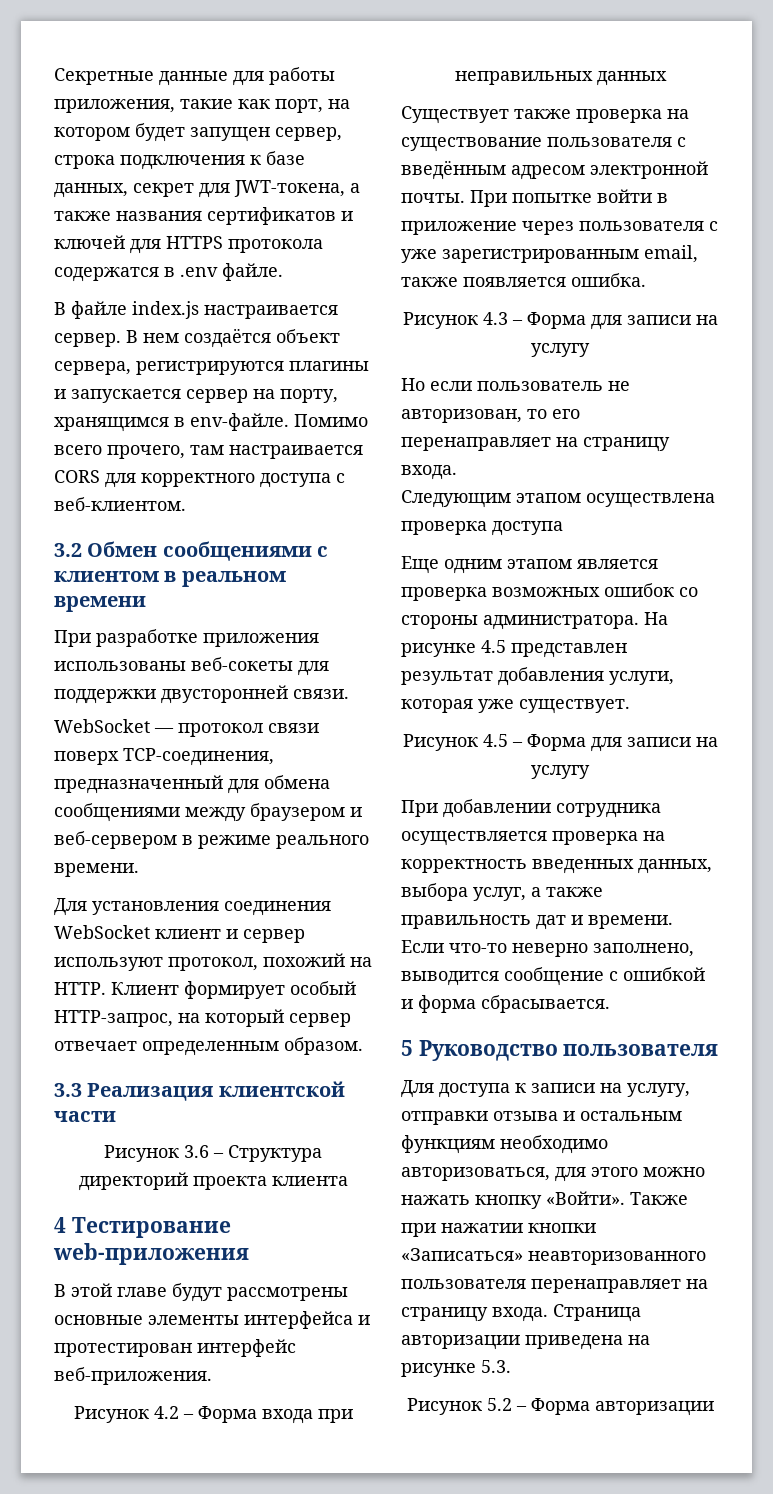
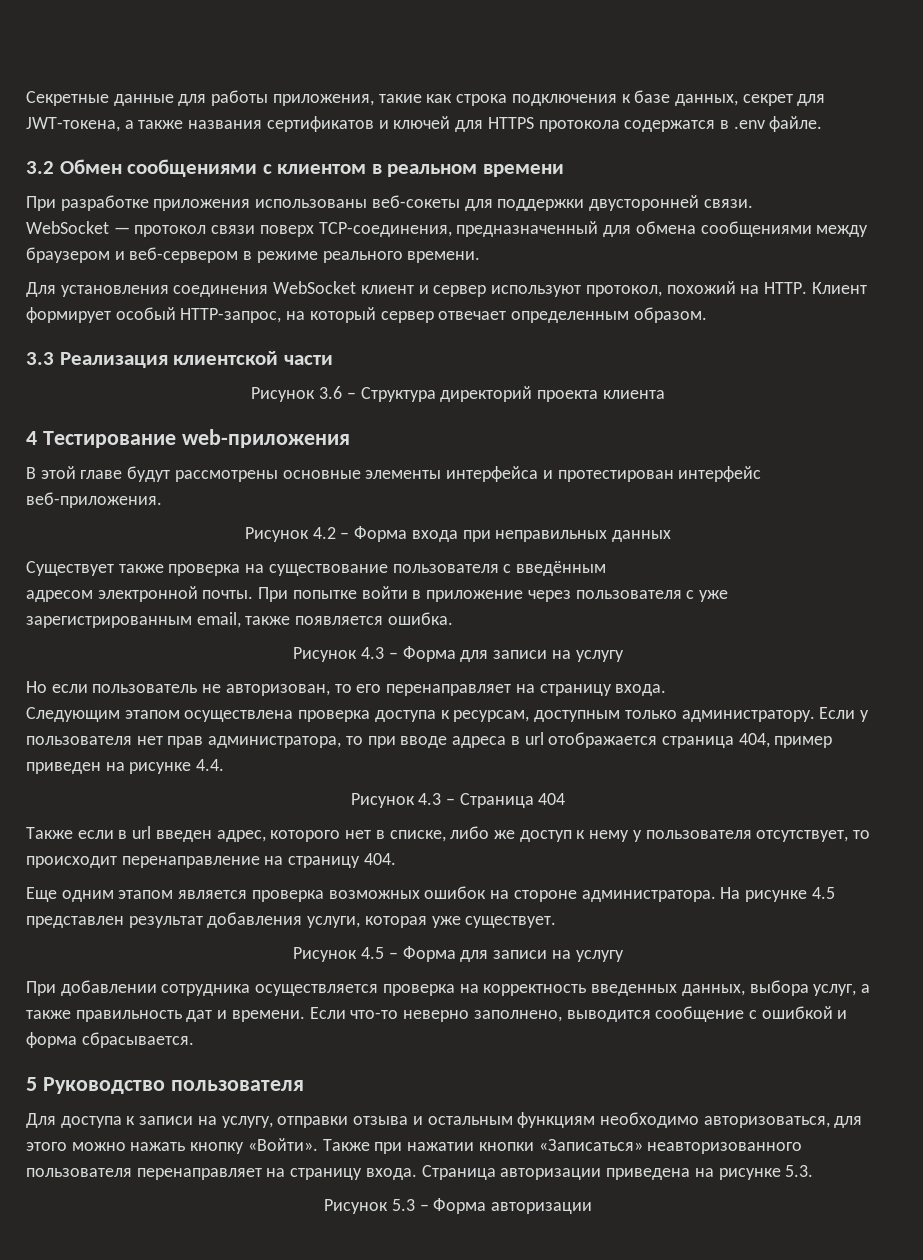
- Секретные данные для работы приложения, такие как порт, на котором будет запущен сервер, строка подключения к базе данных, секрет для JWT-токена, а также названия сертификатов и ключей для HTTPS протокола содержатся в .env файле.
+ Секретные данные для работы приложения, такие как строка подключения к базе данных, секрет для JWT-токена, а также названия сертификатов и ключей для HTTPS протокола содержатся в .env файле.
- В файле index.js настраивается сервер. В нем создаётся объект сервера, регистрируются плагины и запускается сервер на порту, хранящимся в env-файле. Помимо всего прочего, там настраивается CORS для корректного доступа с веб-клиентом.
- Существует также проверка на существование пользователя с введённым адресом электронной почты.
+ Существует также проверка на существование пользователя с введённым
+ адресом электронной почты.
- Следующим этапом осуществлена проверка доступа
+ Следующим этапом осуществлена проверка доступа к ресурсам, доступным только администратору. Если у пользователя нет прав администратора, то при вводе адреса в url отображается страница 404, пример приведен на рисунке 4.4.
+ Рисунок 4.3 – Страница 404
+ Также если в url введен адрес, которого нет в списке, либо же доступ к нему у пользователя отсутствует, то происходит перенаправление на страницу 404.
- Еще одним этапом является проверка возможных ошибок со стороны администратора.
+ Еще одним этапом является проверка возможных ошибок на стороне администратора.
- Рисунок 5.2 – Форма авторизации
+ Рисунок 5.3 – Форма авторизации

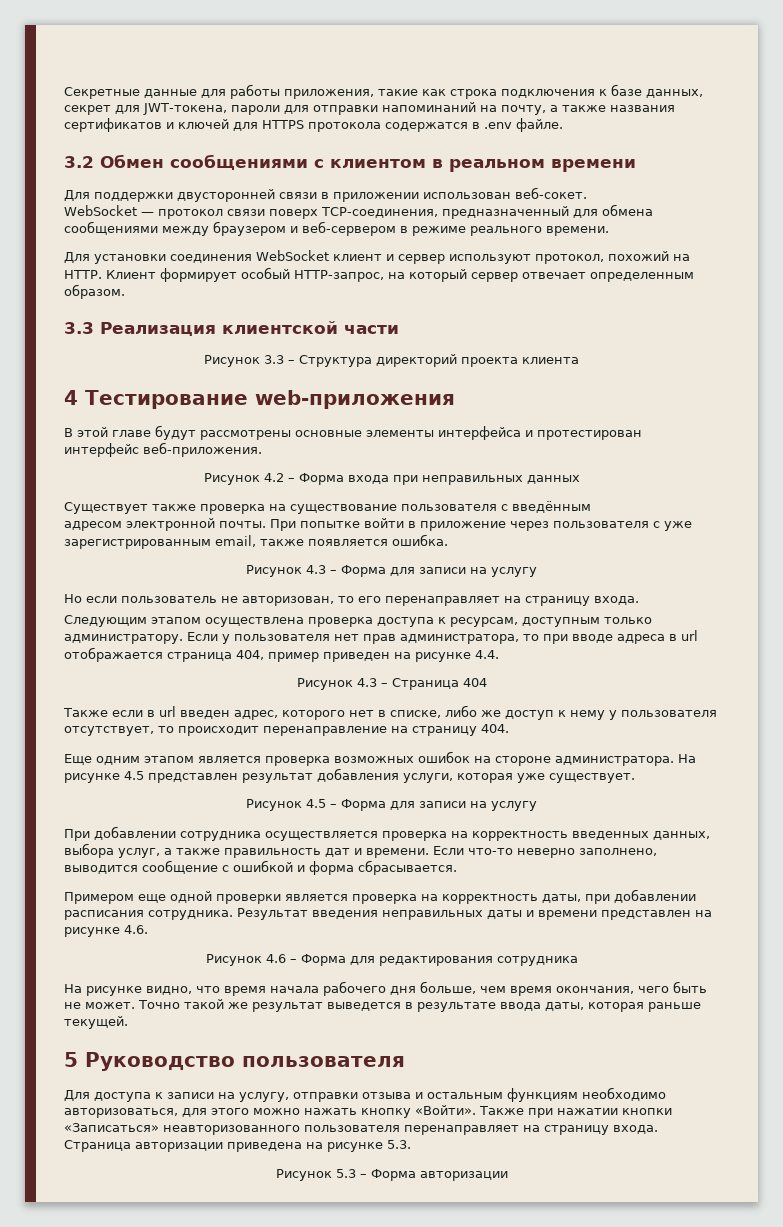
- Секретные данные для работы приложения, такие как строка подключения к базе данных, секрет для JWT-токена, а также названия сертификатов и ключей для HTTPS протокола содержатся в .env файле.
+ Секретные данные для работы приложения, такие как строка подключения к базе данных, секрет для JWT-токена, пароли для отправки напоминаний на почту, а также названия сертификатов и ключей для HTTPS протокола содержатся в .env файле.
- При разработке приложения использованы веб-сокеты для поддержки двусторонней связи.
+ Для поддержки двусторонней связи в приложении использован веб-сокет.
- Для установления соединения WebSocket клиент и сервер используют протокол, похожий на HTTP.
+ Для установки соединения WebSocket клиент и сервер используют протокол, похожий на HTTP.
- Рисунок 3.6 – Структура директорий проекта клиента
+ Рисунок 3.3 – Структура директорий проекта клиента
+ Примером еще одной проверки является проверка на корректность даты, при добавлении расписания сотрудника. Результат введения неправильных даты и времени представлен на рисунке 4.6.
+ Рисунок 4.6 – Форма для редактирования сотрудника
+ На рисунке видно, что время начала рабочего дня больше, чем время окончания, чего быть не может. Точно такой же результат выведется в результате ввода даты, которая раньше текущей.

